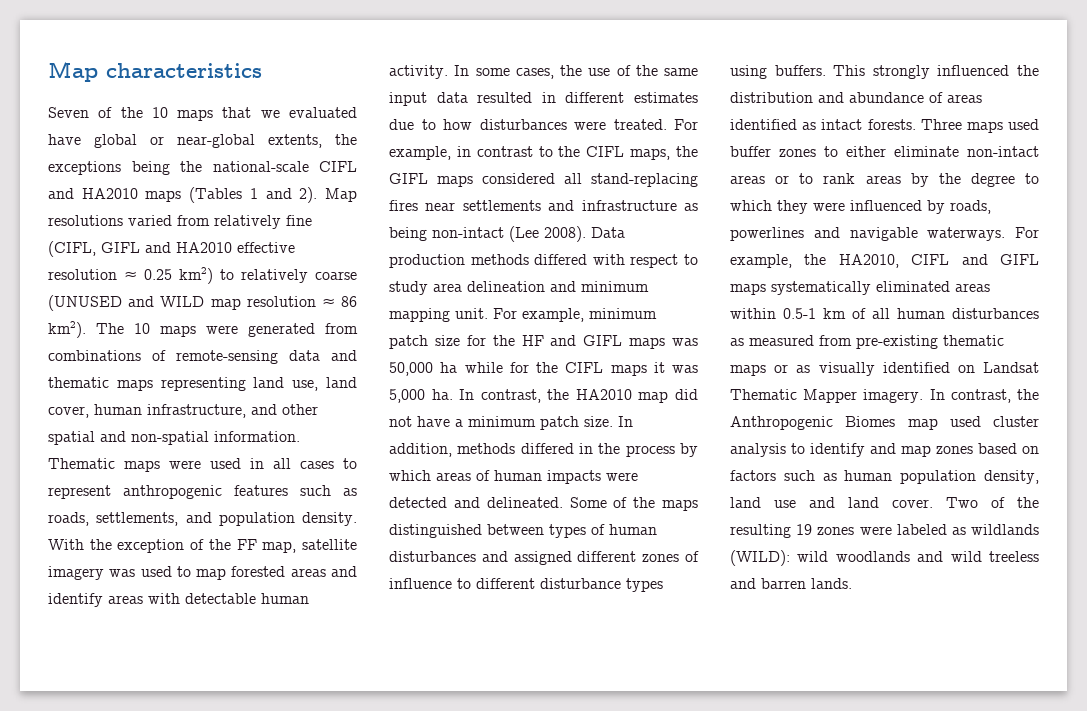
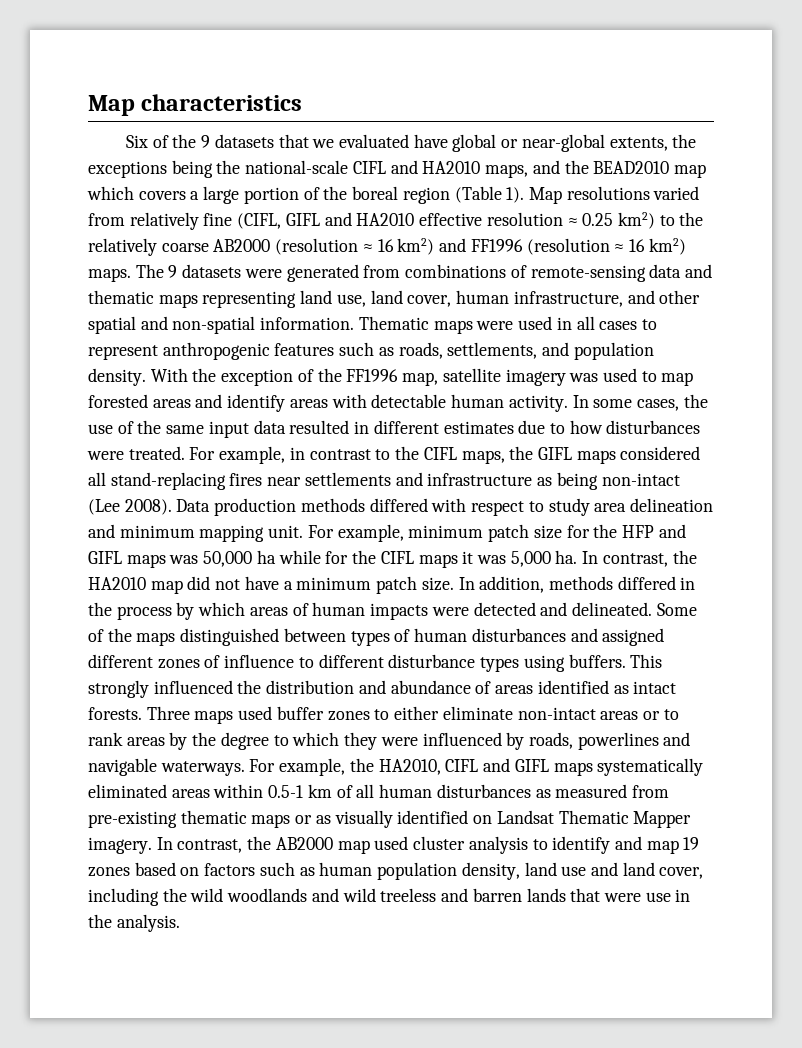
- Seven of the 10 maps that we evaluated have global or near-global extents, the exceptions being the national-scale CIFL and HA2010 maps (Tables 1 and 2).
+ Six of the 9 datasets that we evaluated have global or near-global extents, the exceptions being the national-scale CIFL and HA2010 maps, and the BEAD2010 map which covers a large portion of the boreal region (Table 1).
- Map resolutions varied from relatively fine (CIFL, GIFL and HA2010 effective resolution ≈ 0.25 km2) to relatively coarse (UNUSED and WILD map resolution ≈ 86 km2). The 10 maps were generated from combinations of remote-sensing data and thematic maps representing land use, land cover, human infrastructure, and other spatial and non-spatial information.
+ Map resolutions varied from relatively fine (CIFL, GIFL and HA2010 effective resolution ≈ 0.25 km2) to the relatively coarse AB2000 (resolution ≈ 16 km2) and FF1996 (resolution ≈ 16 km2) maps. The 9 datasets were generated from combinations of remote-sensing data and thematic maps representing land use, land cover, human infrastructure, and other spatial and non-spatial information.
- With the exception of the FF map, satellite imagery was used to map forested areas and identify areas with detectable human activity.
+ With the exception of the FF1996 map, satellite imagery was used to map forested areas and identify areas with detectable human activity.
- For example, minimum patch size for the HF and GIFL maps was 50,000 ha while for the CIFL maps it was 5,000 ha.
+ For example, minimum patch size for the HFP and GIFL maps was 50,000 ha while for the CIFL maps it was 5,000 ha.
- In contrast, the Anthropogenic Biomes map used cluster analysis to identify and map zones based on factors such as human population density, land use and land cover. Two of the resulting 19 zones were labeled as wildlands (WILD): wild woodlands and wild treeless and barren lands.
+ In contrast, the AB2000 map used cluster analysis to identify and map 19 zones based on factors such as human population density, land use and land cover, including the wild woodlands and wild treeless and barren lands that were use in the analysis.

